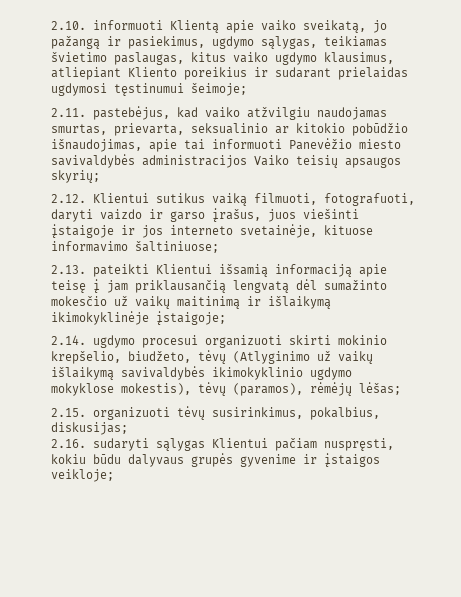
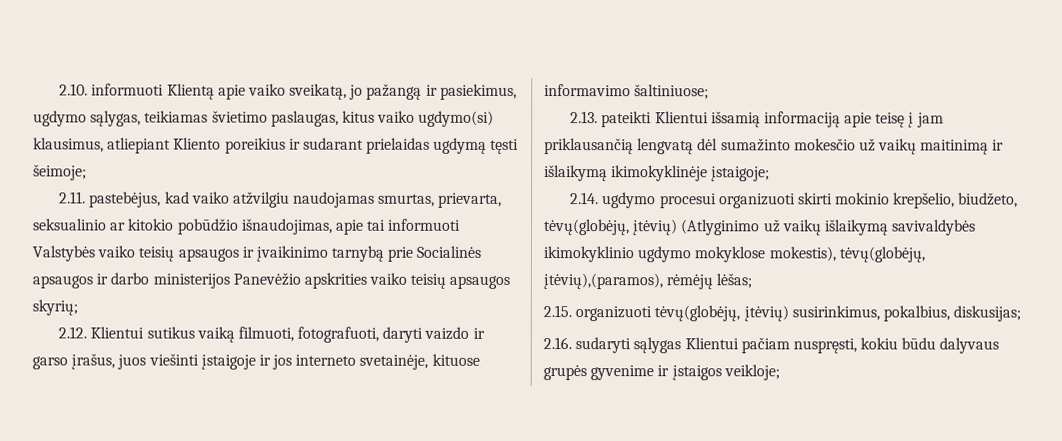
- 2.10. informuoti Klientą apie vaiko sveikatą, jo pažangą ir pasiekimus, ugdymo sąlygas, teikiamas švietimo paslaugas, kitus vaiko ugdymo klausimus, atliepiant Kliento poreikius ir sudarant prielaidas ugdymosi tęstinumui šeimoje;
+ 2.10. informuoti Klientą apie vaiko sveikatą, jo pažangą ir pasiekimus, ugdymo sąlygas, teikiamas švietimo paslaugas, kitus vaiko ugdymo(si) klausimus, atliepiant Kliento poreikius ir sudarant prielaidas ugdymą tęsti šeimoje;
- 2.11. pastebėjus, kad vaiko atžvilgiu naudojamas smurtas, prievarta, seksualinio ar kitokio pobūdžio išnaudojimas, apie tai informuoti Panevėžio miesto savivaldybės administracijos Vaiko teisių apsaugos skyrių;
+ 2.11. pastebėjus, kad vaiko atžvilgiu naudojamas smurtas, prievarta, seksualinio ar kitokio pobūdžio išnaudojimas, apie tai informuoti Valstybės vaiko teisių apsaugos ir įvaikinimo tarnybą prie Socialinės apsaugos ir darbo ministerijos Panevėžio apskrities vaiko teisių apsaugos skyrių;
- 2.14. ugdymo procesui organizuoti skirti mokinio krepšelio, biudžeto, tėvų (Atlyginimo už vaikų išlaikymą savivaldybės ikimokyklinio ugdymo mokyklose mokestis), tėvų (paramos), rėmėjų lėšas;
+ 2.14. ugdymo procesui organizuoti skirti mokinio krepšelio, biudžeto, tėvų(globėjų, įtėvių) (Atlyginimo už vaikų išlaikymą savivaldybės ikimokyklinio ugdymo mokyklose mokestis), tėvų(globėjų, įtėvių),(paramos), rėmėjų lėšas;
- 2.15. organizuoti tėvų susirinkimus, pokalbius, diskusijas;
+ 2.15. organizuoti tėvų(globėjų, įtėvių) susirinkimus, pokalbius, diskusijas;

